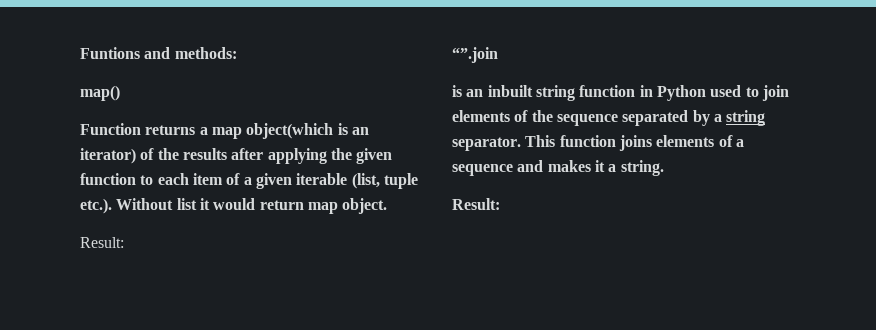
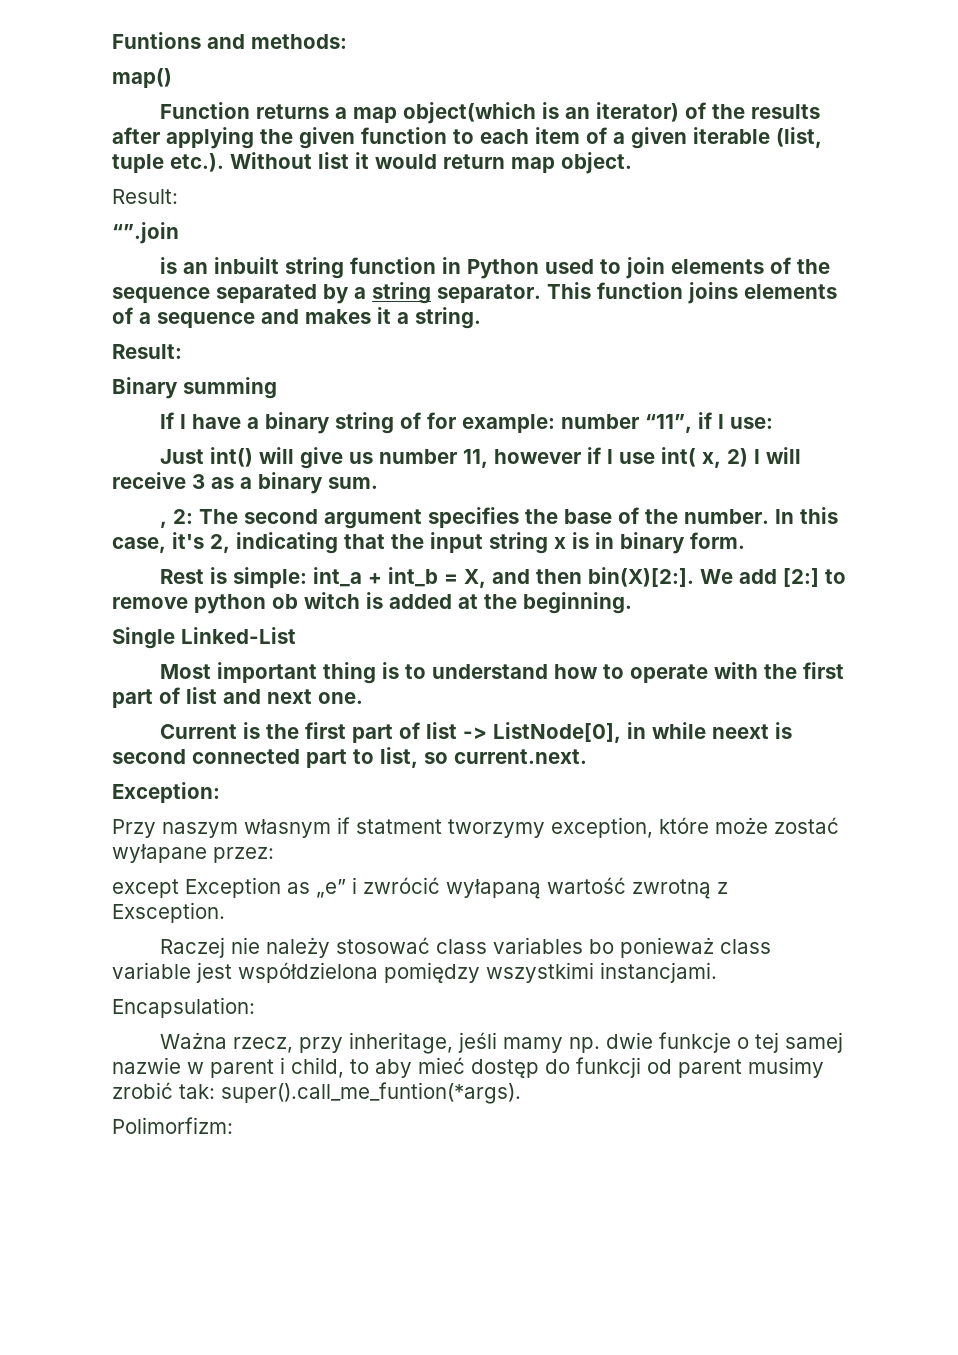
+ Binary summing
+ If I have a binary string of for example: number “11”, if I use:
+ Just int() will give us number 11, however if I use int( x, 2) I will receive 3 as a binary sum.
+ , 2: The second argument specifies the base of the number. In this case, it's 2, indicating that the input string x is in binary form.
+ Rest is simple: int_a + int_b = X, and then bin(X)[2:]. We add [2:] to remove python ob witch is added at the beginning.
+ Single Linked-List
+ Most important thing is to understand how to operate with the first part of list and next one.
+ Current is the first part of list -> ListNode[0], in while neext is second connected part to list, so current.next.
+ Exception:
+ Przy naszym własnym if statment tworzymy exception, które może zostać wyłapane przez:
+ except Exception as „e” i zwrócić wyłapaną wartość zwrotną z Exsception.
+ Raczej nie należy stosować class variables bo ponieważ class variable jest współdzielona pomiędzy wszystkimi instancjami.
+ Encapsulation:
+ Ważna rzecz, przy inheritage, jeśli mamy np. dwie funkcje o tej samej nazwie w parent i child, to aby mieć dostęp do funkcji od parent musimy zrobić tak: super().call_me_funtion(*args).
+ Polimorfizm:

